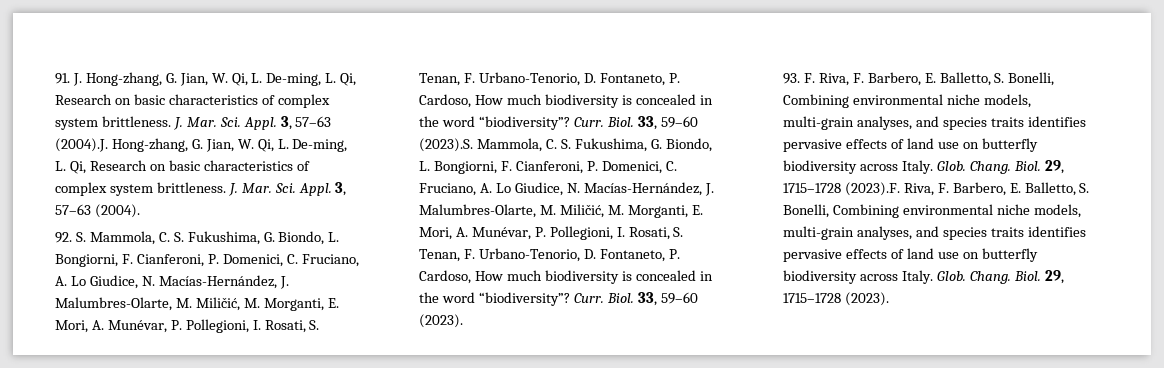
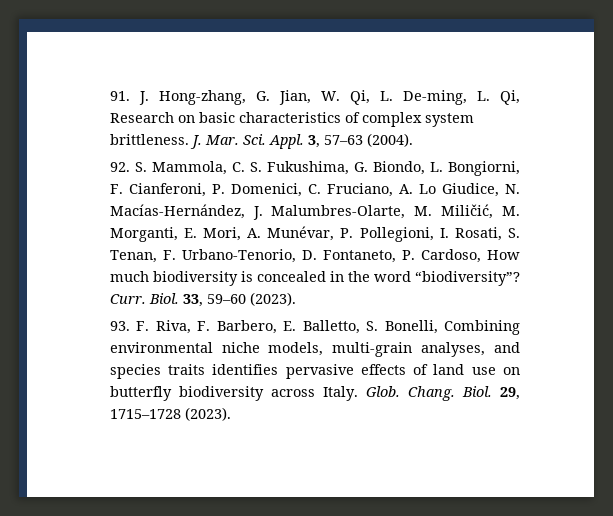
- 3, 57–63 (2004).J. Hong-zhang, G. Jian, W. Qi, L. De-ming, L. Qi, Research on basic characteristics of complex system brittleness. J. Mar. Sci. Appl. 3, 57–63 (2004).
+ 3, 57–63 (2004).
- 33, 59–60 (2023).S. Mammola, C. S. Fukushima, G. Biondo, L. Bongiorni, F. Cianferoni, P. Domenici, C. Fruciano, A. Lo Giudice, N. Macías-Hernández, J. Malumbres-Olarte, M. Miličić, M. Morganti, E. Mori, A. Munévar, P. Pollegioni, I. Rosati, S. Tenan, F. Urbano-Tenorio, D. Fontaneto, P. Cardoso, How much biodiversity is concealed in the word “biodiversity”? Curr. Biol. 33, 59–60 (2023).
+ 33, 59–60 (2023).
- 29, 1715–1728 (2023).F. Riva, F. Barbero, E. Balletto, S. Bonelli, Combining environmental niche models, multi-grain analyses, and species traits identifies pervasive effects of land use on butterfly biodiversity across Italy. Glob. Chang. Biol. 29, 1715–1728 (2023).
+ 29, 1715–1728 (2023).

